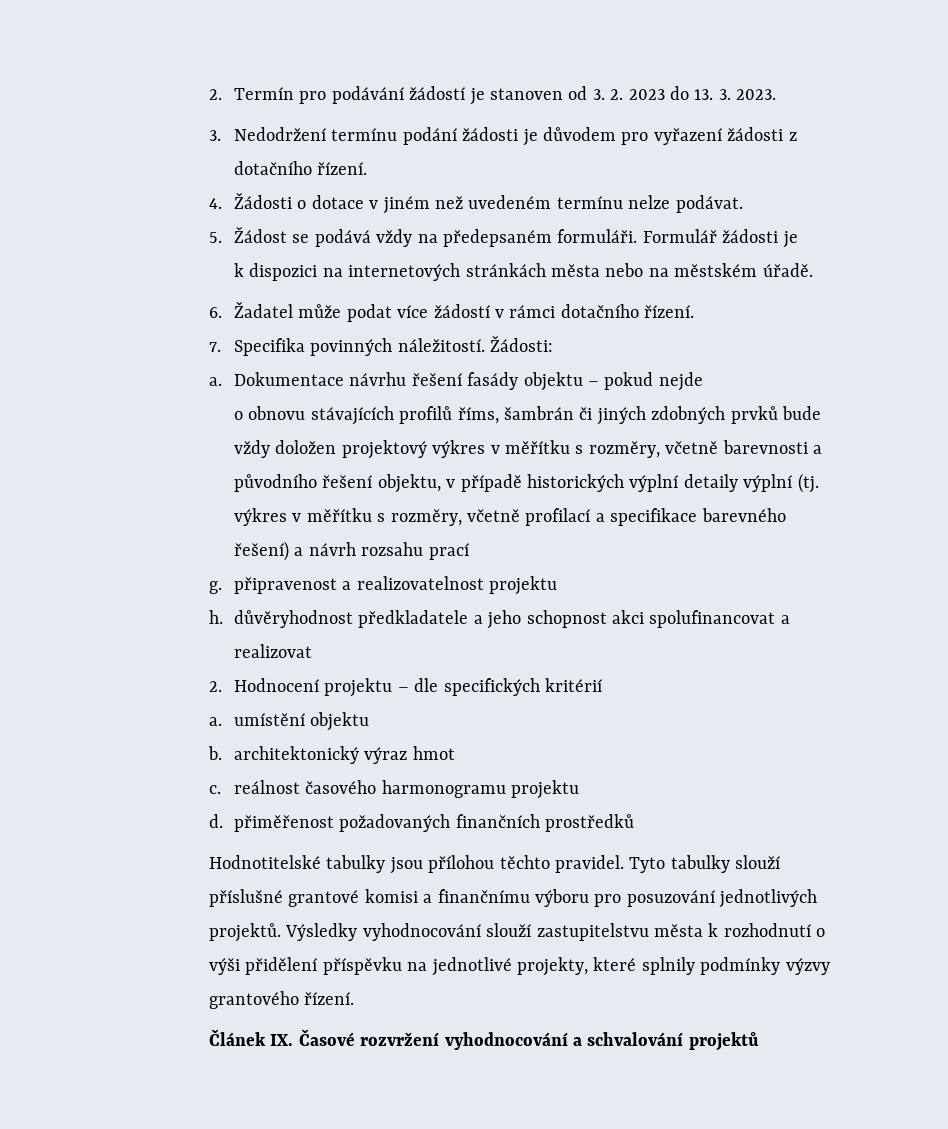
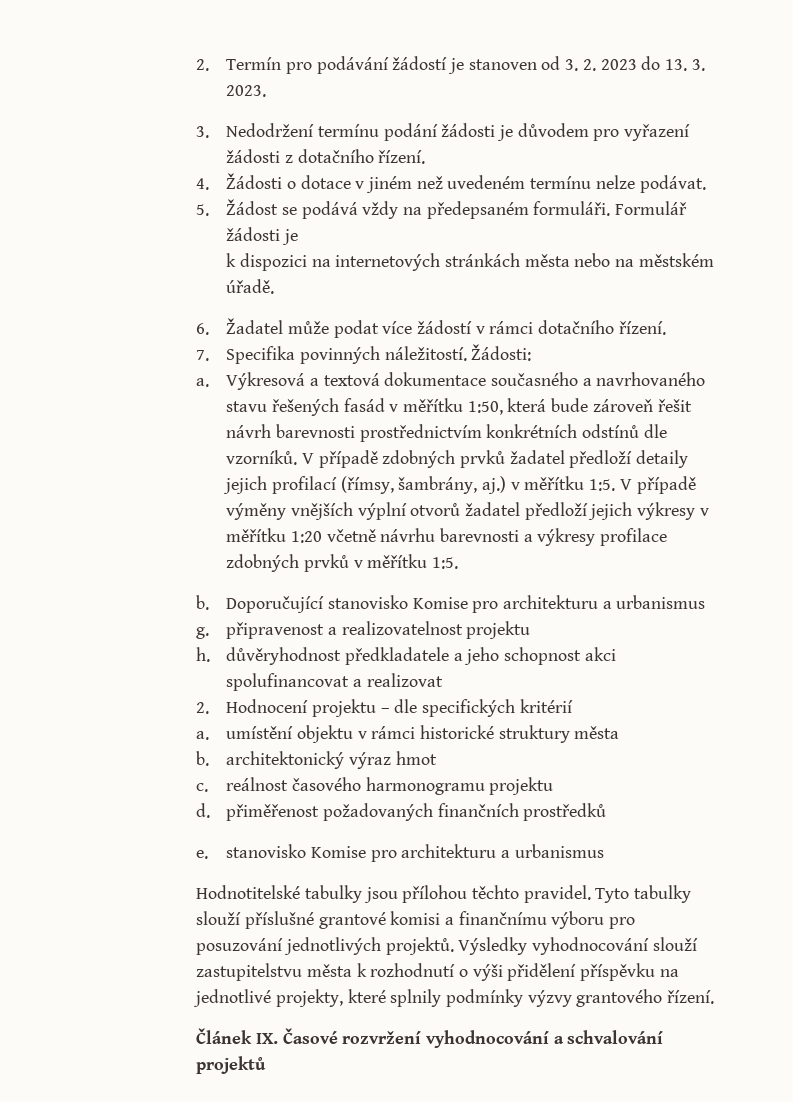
- Dokumentace návrhu řešení fasády objektu – pokud nejde
- o obnovu stávajících profilů říms, šambrán či jiných zdobných prvků bude vždy doložen projektový výkres v měřítku s rozměry, včetně barevnosti a původního řešení objektu, v případě historických výplní detaily výplní (tj. výkres v měřítku s rozměry, včetně profilací a specifikace barevného řešení) a návrh rozsahu prací
+ Výkresová a textová dokumentace současného a navrhovaného stavu řešených fasád v měřítku 1:50, která bude zároveň řešit návrh barevnosti prostřednictvím konkrétních odstínů dle vzorníků. V případě zdobných prvků žadatel předloží detaily jejich profilací (římsy, šambrány, aj.) v měřítku 1:5. V případě výměny vnějších výplní otvorů žadatel předloží jejich výkresy v měřítku 1:20 včetně návrhu barevnosti a výkresy profilace zdobných prvků v měřítku 1:5.
+ b. Doporučující stanovisko Komise pro architekturu a urbanismus
- a. umístění objektu
+ a. umístění objektu v rámci historické struktury města
+ e. stanovisko Komise pro architekturu a urbanismus

